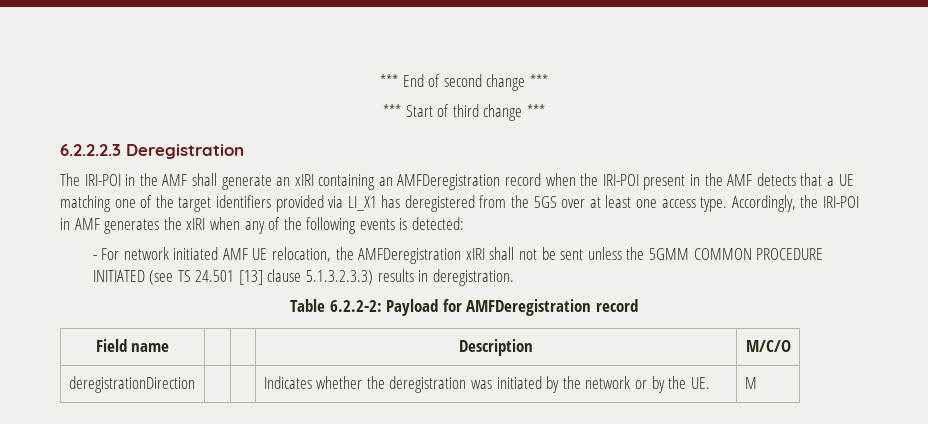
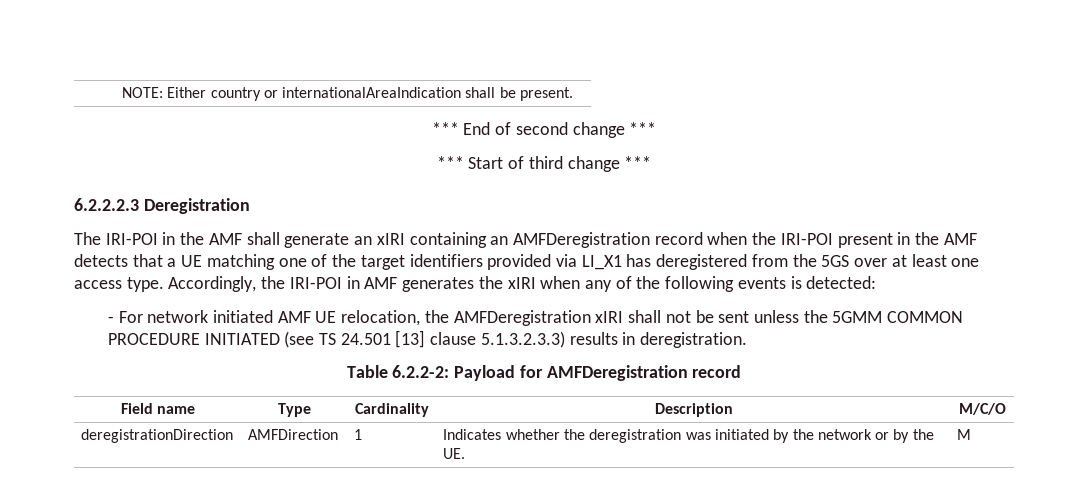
+ NOTE: Either country or internationalAreaIndication shall be present.
- Field name | | | Description | M/C/O
+ Field name | Type | Cardinality | Description | M/C/O
- deregistrationDirection | | | Indicates whether the deregistration was initiated by the network or by the UE. | M
+ deregistrationDirection | AMFDirection | 1 | Indicates whether the deregistration was initiated by the network or by the UE. | M

